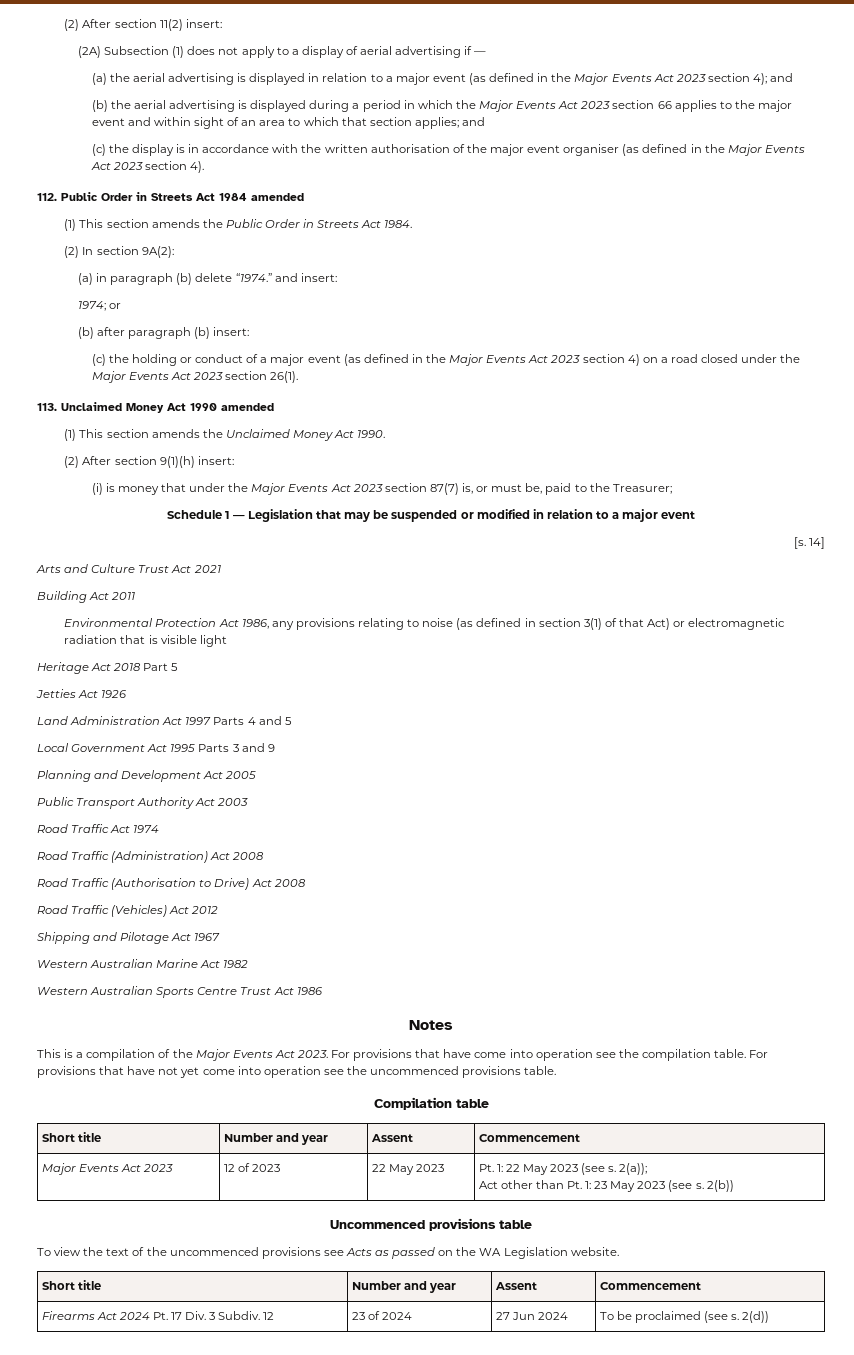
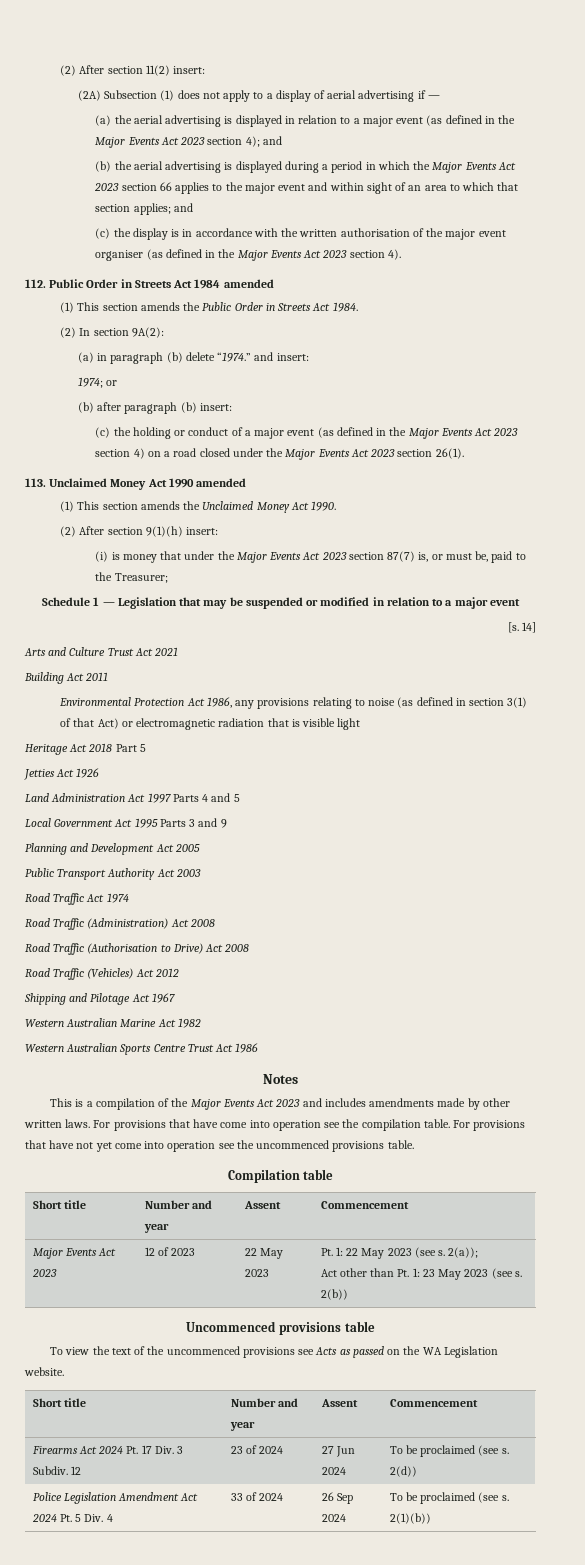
- This is a compilation of the Major Events Act 2023.
+ This is a compilation of the Major Events Act 2023 and includes amendments made by other written laws.
+ Police Legislation Amendment Act 2024 Pt. 5 Div. 4 | 33 of 2024 | 26 Sep 2024 | To be proclaimed (see s. 2(1)(b))

